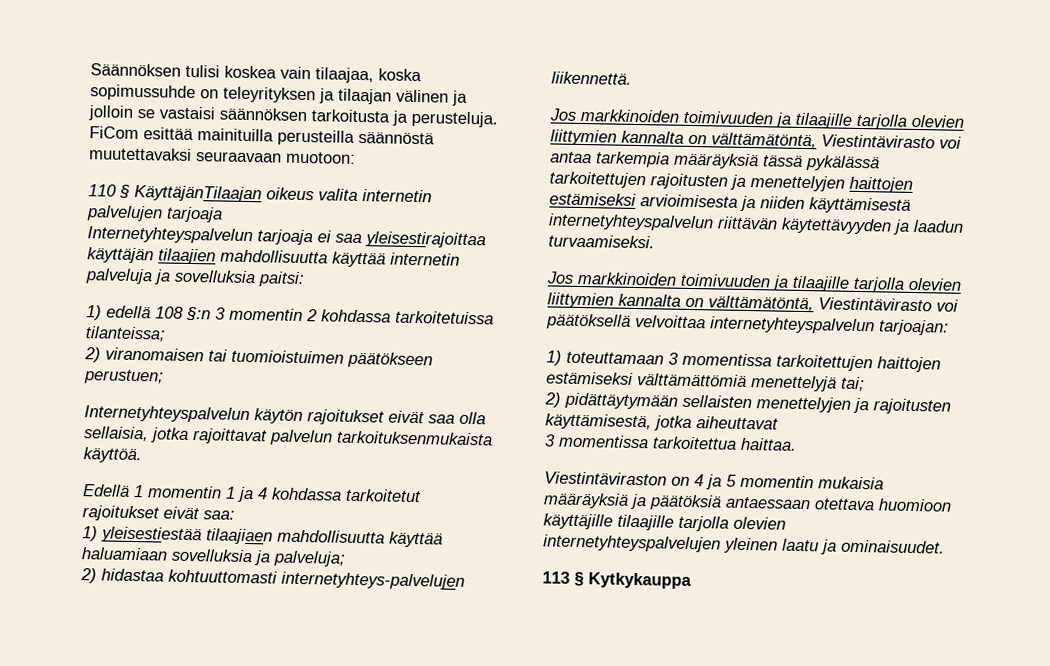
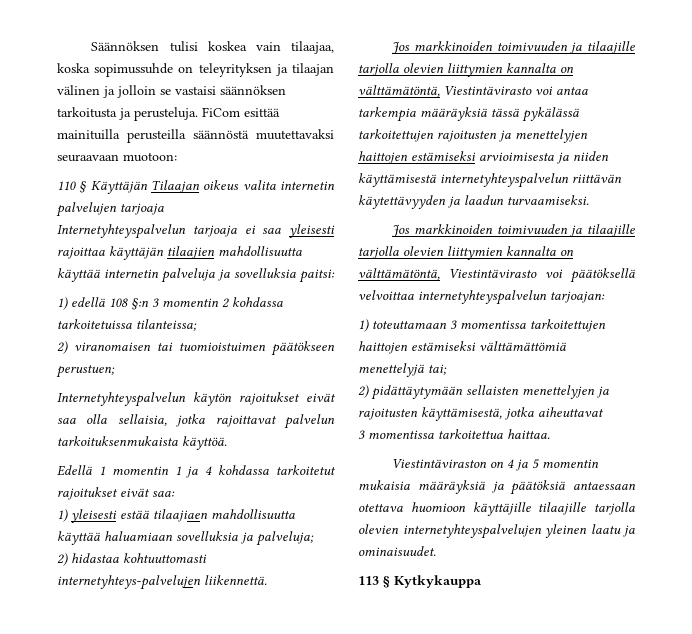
- 110 § KäyttäjänTilaajan oikeus valita internetin palvelujen tarjoaja
+ 110 § Käyttäjän Tilaajan oikeus valita internetin palvelujen tarjoaja
- Internetyhteyspalvelun tarjoaja ei saa yleisestirajoittaa käyttäjän tilaajien mahdollisuutta käyttää internetin palveluja ja sovelluksia paitsi:
+ Internetyhteyspalvelun tarjoaja ei saa yleisesti rajoittaa käyttäjän tilaajien mahdollisuutta käyttää internetin palveluja ja sovelluksia paitsi:
- 1) yleisestiestää tilaajiaen mahdollisuutta käyttää haluamiaan sovelluksia ja palveluja;
+ 1) yleisesti estää tilaajiaen mahdollisuutta käyttää haluamiaan sovelluksia ja palveluja;

